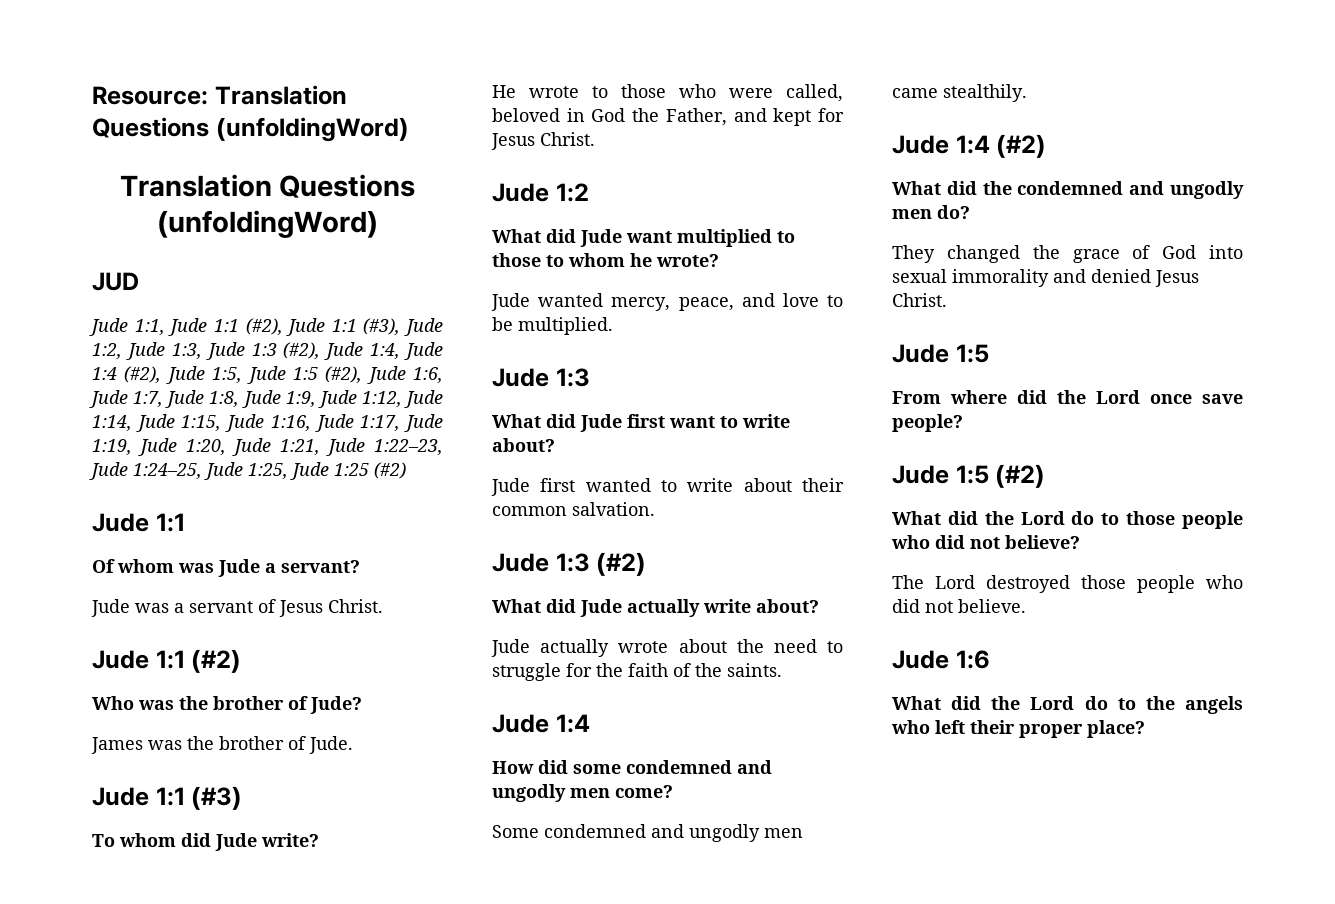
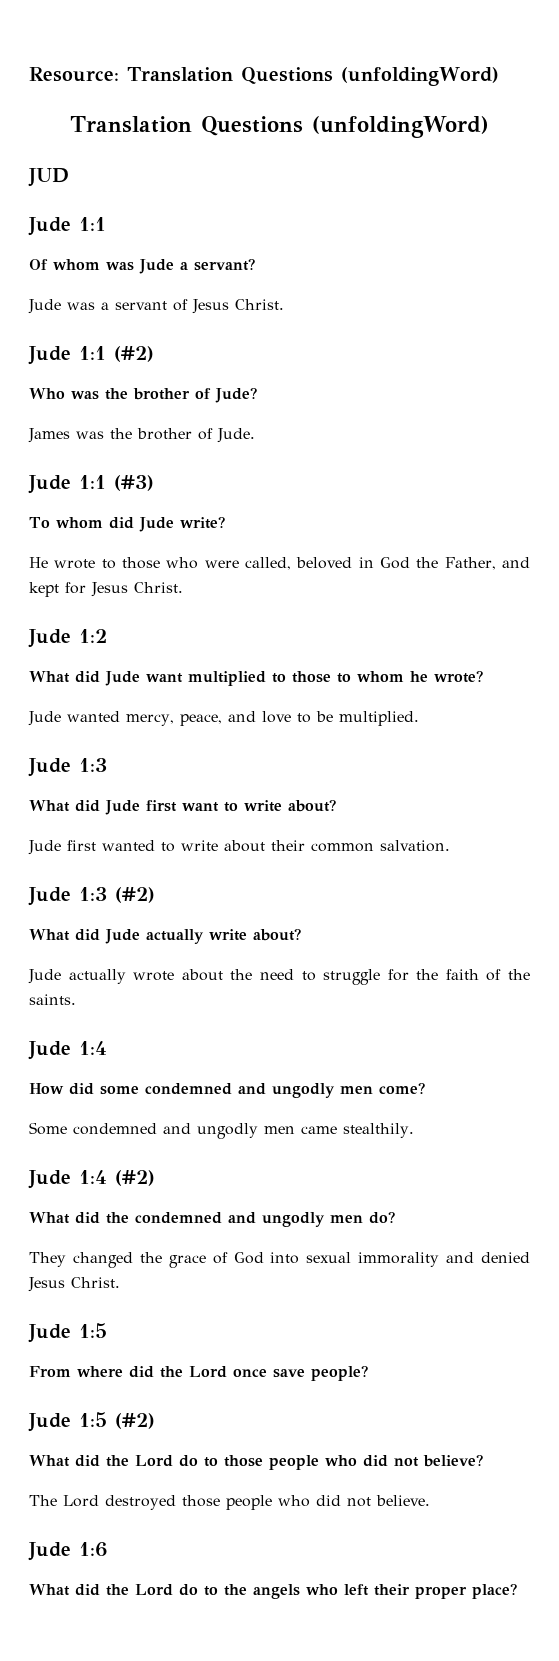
- Jude 1:1, Jude 1:1 (#2), Jude 1:1 (#3), Jude 1:2, Jude 1:3, Jude 1:3 (#2), Jude 1:4, Jude 1:4 (#2), Jude 1:5, Jude 1:5 (#2), Jude 1:6, Jude 1:7, Jude 1:8, Jude 1:9, Jude 1:12, Jude 1:14, Jude 1:15, Jude 1:16, Jude 1:17, Jude 1:19, Jude 1:20, Jude 1:21, Jude 1:22–23, Jude 1:24–25, Jude 1:25, Jude 1:25 (#2)

